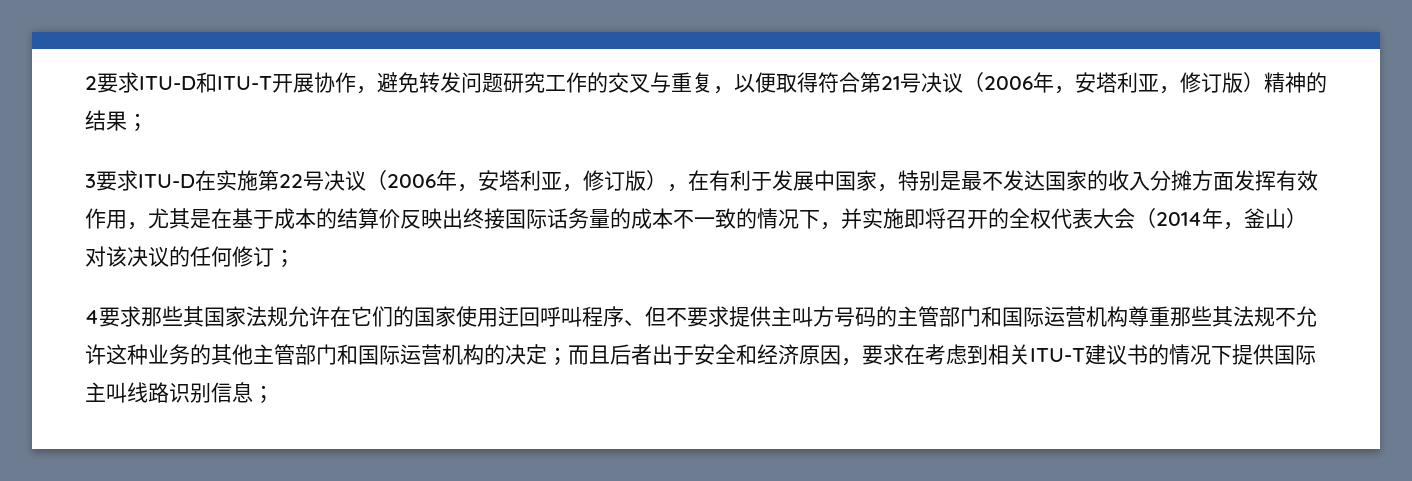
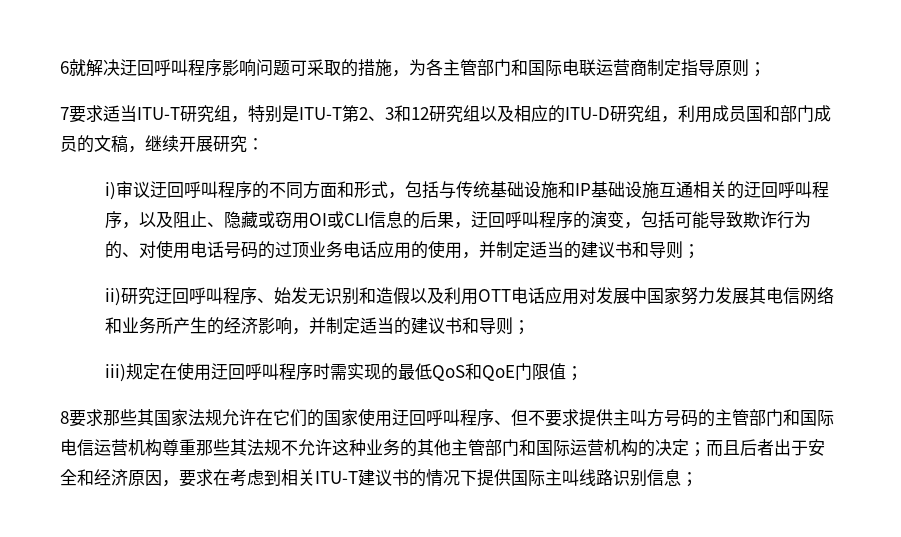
- 2要求ITU-D和ITU-T开展协作，避免转发问题研究工作的交叉与重复，以便取得符合第21号决议（2006年，安塔利亚，修订版）精神的结果；
- 3要求ITU-D在实施第22号决议（2006年，安塔利亚，修订版），在有利于发展中国家，特别是最不发达国家的收入分摊方面发挥有效作用，尤其是在基于成本的结算价反映出终接国际话务量的成本不一致的情况下，并实施即将召开的全权代表大会（2014年，釜山）对该决议的任何修订；
- 4要求那些其国家法规允许在它们的国家使用迂回呼叫程序、但不要求提供主叫方号码的主管部门和国际运营机构尊重那些其法规不允许这种业务的其他主管部门和国际运营机构的决定；
+ 6就解决迂回呼叫程序影响问题可采取的措施，为各主管部门和国际电联运营商制定指导原则；
+ 7要求适当ITU-T研究组，特别是ITU-T第2、3和12研究组以及相应的ITU-D研究组，利用成员国和部门成员的文稿，继续开展研究：
+ i)审议迂回呼叫程序的不同方面和形式，包括与传统基础设施和IP基础设施互通相关的迂回呼叫程序，以及阻止、隐藏或窃用OI或CLI信息的后果，迂回呼叫程序的演变，包括可能导致欺诈行为的、对使用电话号码的过顶业务电话应用的使用，并制定适当的建议书和导则；
+ ii)研究迂回呼叫程序、始发无识别和造假以及利用OTT电话应用对发展中国家努力发展其电信网络和业务所产生的经济影响，并制定适当的建议书和导则；
+ iii)规定在使用迂回呼叫程序时需实现的最低QoS和QoE门限值；
+ 8要求那些其国家法规允许在它们的国家使用迂回呼叫程序、但不要求提供主叫方号码的主管部门和国际电信运营机构尊重那些其法规不允许这种业务的其他主管部门和国际运营机构的决定；

